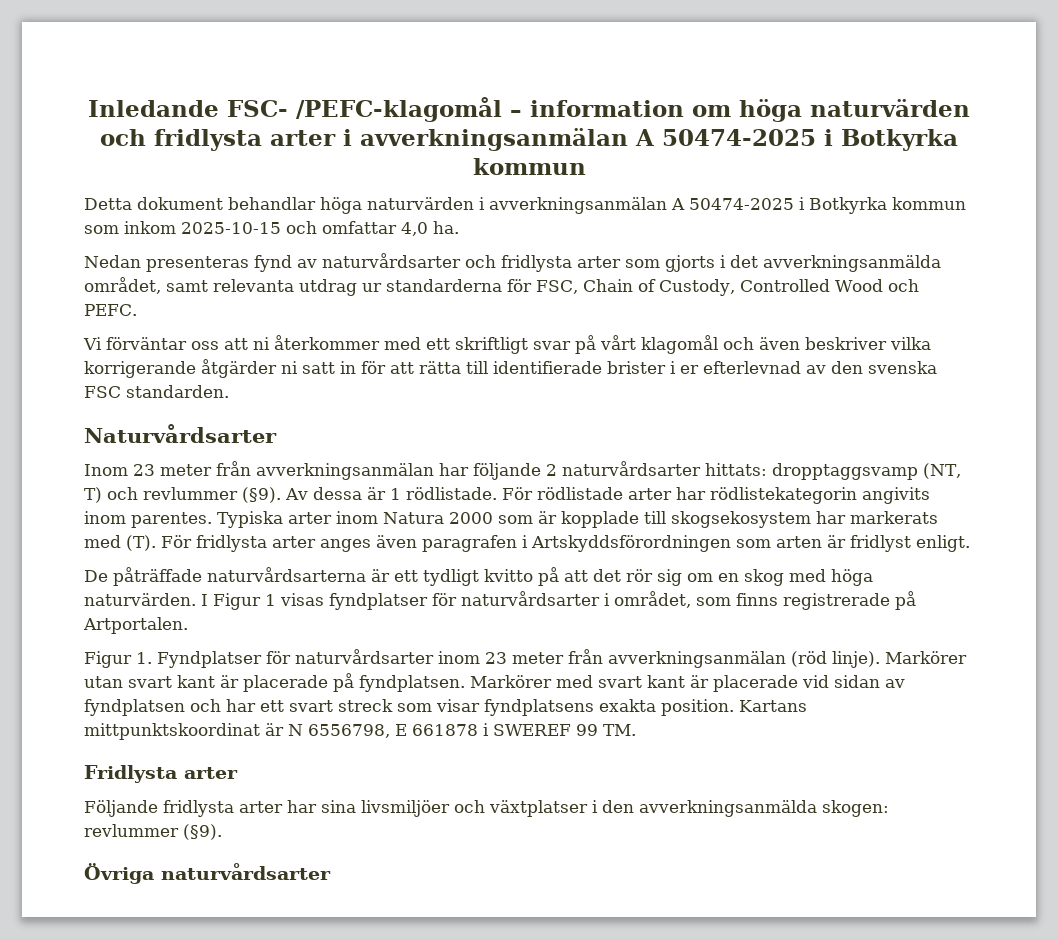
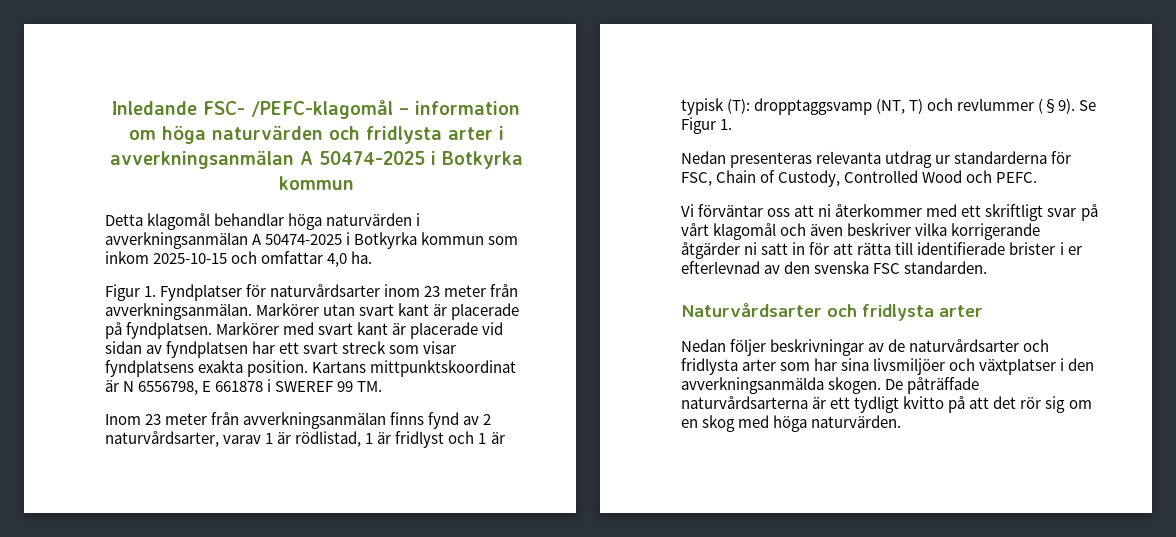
- Detta dokument behandlar höga naturvärden i avverkningsanmälan A 50474-2025 i Botkyrka kommun som inkom 2025-10-15 och omfattar 4,0 ha.
+ Detta klagomål behandlar höga naturvärden i avverkningsanmälan A 50474-2025 i Botkyrka kommun som inkom 2025-10-15 och omfattar 4,0 ha.
- Nedan presenteras fynd av naturvårdsarter och fridlysta arter som gjorts i det avverkningsanmälda området, samt relevanta utdrag ur standarderna för FSC, Chain of Custody, Controlled Wood och PEFC.
+ Figur 1. Fyndplatser för naturvårdsarter inom 23 meter från avverkningsanmälan. Markörer utan svart kant är placerade på fyndplatsen. Markörer med svart kant är placerade vid sidan av fyndplatsen har ett svart streck som visar fyndplatsens exakta position. Kartans mittpunktskoordinat är N 6556798, E 661878 i SWEREF 99 TM.
+ Inom 23 meter från avverkningsanmälan finns fynd av 2 naturvårdsarter, varav 1 är rödlistad, 1 är fridlyst och 1 är typisk (T): dropptaggsvamp (NT, T) och revlummer (§9). Se Figur 1.
+ Nedan presenteras relevanta utdrag ur standarderna för FSC, Chain of Custody, Controlled Wood och PEFC.
- Naturvårdsarter
- Inom 23 meter från avverkningsanmälan har följande 2 naturvårdsarter hittats: dropptaggsvamp (NT, T) och revlummer (§9). Av dessa är 1 rödlistade. För rödlistade arter har rödlistekategorin angivits inom parentes. Typiska arter inom Natura 2000 som är kopplade till skogsekosystem har markerats med (T). För fridlysta arter anges även paragrafen i Artskyddsförordningen som arten är fridlyst enligt.
- De påträffade naturvårdsarterna är ett tydligt kvitto på att det rör sig om en skog med höga naturvärden. I Figur 1 visas fyndplatser för naturvårdsarter i området, som finns registrerade på Artportalen.
- Figur 1. Fyndplatser för naturvårdsarter inom 23 meter från avverkningsanmälan (röd linje). Markörer utan svart kant är placerade på fyndplatsen. Markörer med svart kant är placerade vid sidan av fyndplatsen och har ett svart streck som visar fyndplatsens exakta position. Kartans mittpunktskoordinat är N 6556798, E 661878 i SWEREF 99 TM.
- Fridlysta arter
- Följande fridlysta arter har sina livsmiljöer och växtplatser i den avverkningsanmälda skogen: revlummer (§9).
- Övriga naturvårdsarter
+ Naturvårdsarter och fridlysta arter
+ Nedan följer beskrivningar av de naturvårdsarter och fridlysta arter som har sina livsmiljöer och växtplatser i den avverkningsanmälda skogen. De påträffade naturvårdsarterna är ett tydligt kvitto på att det rör sig om en skog med höga naturvärden.

